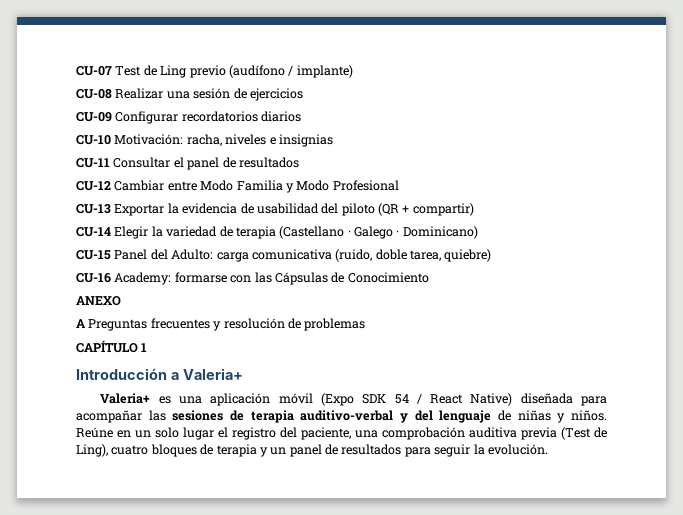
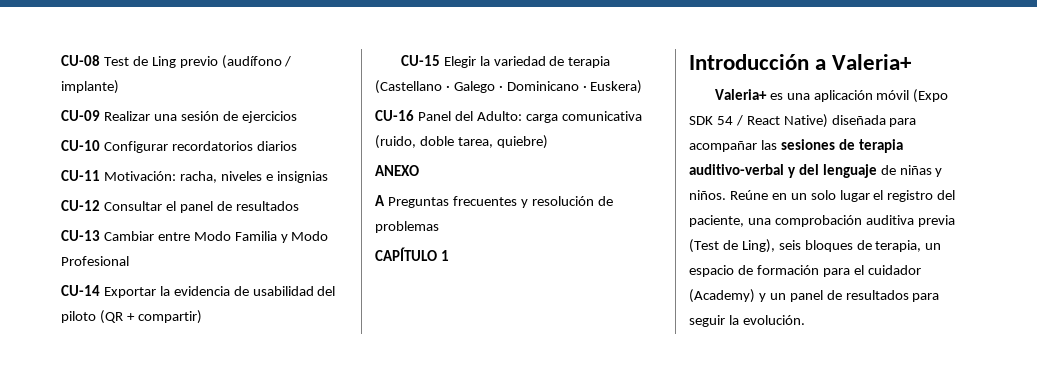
- CU-07 Test de Ling previo (audífono / implante)
+ CU-08 Test de Ling previo (audífono / implante)
- CU-08 Realizar una sesión de ejercicios
+ CU-09 Realizar una sesión de ejercicios
- CU-09 Configurar recordatorios diarios
+ CU-10 Configurar recordatorios diarios
- CU-10 Motivación: racha, niveles e insignias
+ CU-11 Motivación: racha, niveles e insignias
- CU-11 Consultar el panel de resultados
+ CU-12 Consultar el panel de resultados
- CU-12 Cambiar entre Modo Familia y Modo Profesional
+ CU-13 Cambiar entre Modo Familia y Modo Profesional
- CU-13 Exportar la evidencia de usabilidad del piloto (QR + compartir)
+ CU-14 Exportar la evidencia de usabilidad del piloto (QR + compartir)
- CU-14 Elegir la variedad de terapia (Castellano · Galego · Dominicano)
- CU-15 Panel del Adulto: carga comunicativa (ruido, doble tarea, quiebre)
+ CU-15 Elegir la variedad de terapia (Castellano · Galego · Dominicano · Euskera)
+ CU-16 Panel del Adulto: carga comunicativa (ruido, doble tarea, quiebre)
- CU-16 Academy: formarse con las Cápsulas de Conocimiento
- Reúne en un solo lugar el registro del paciente, una comprobación auditiva previa (Test de Ling), cuatro bloques de terapia y un panel de resultados para seguir la evolución.
+ Reúne en un solo lugar el registro del paciente, una comprobación auditiva previa (Test de Ling), seis bloques de terapia, un espacio de formación para el cuidador (Academy) y un panel de resultados para seguir la evolución.

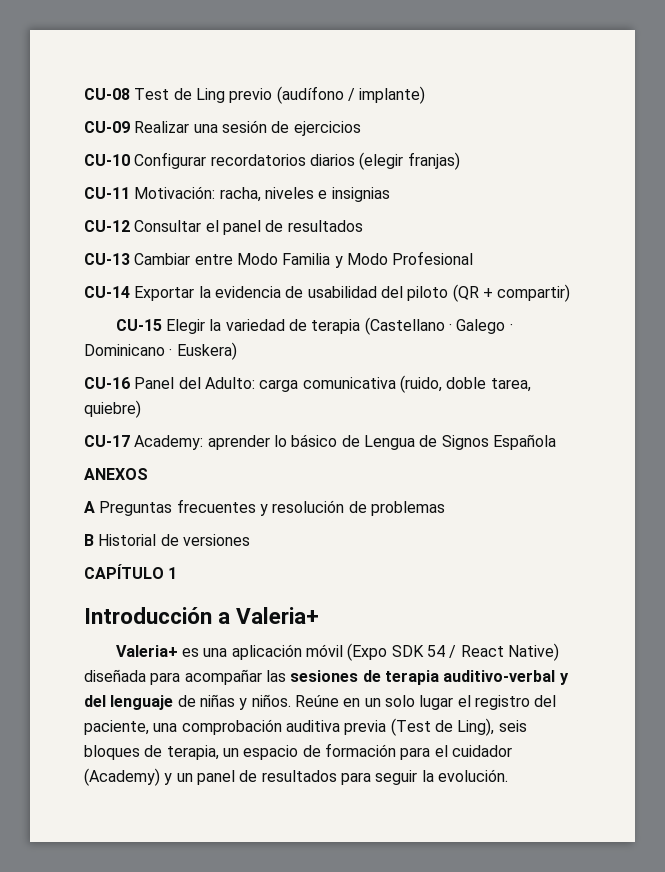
- CU-10 Configurar recordatorios diarios
+ CU-10 Configurar recordatorios diarios (elegir franjas)
- ANEXO
+ CU-17 Academy: aprender lo básico de Lengua de Signos Española
+ ANEXOS
+ B Historial de versiones

